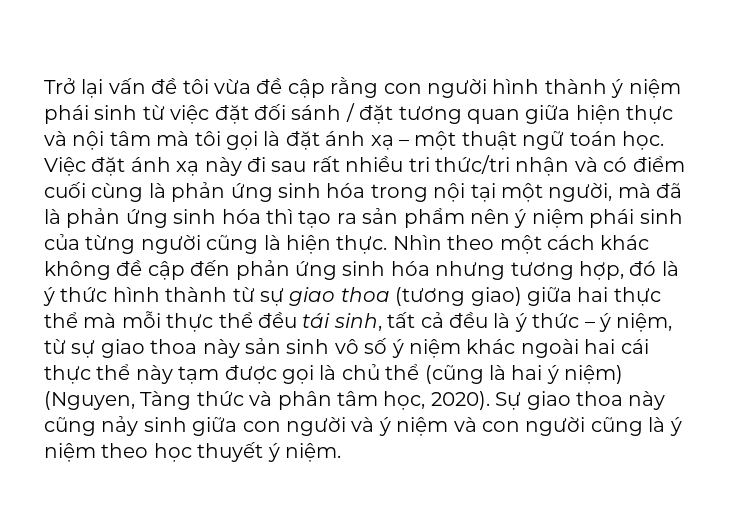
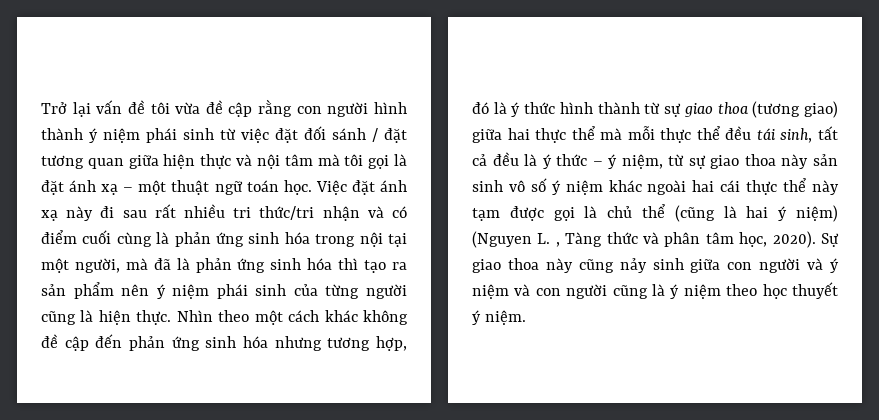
- Nhìn theo một cách khác không đề cập đến phản ứng sinh hóa nhưng tương hợp, đó là ý thức hình thành từ sự giao thoa (tương giao) giữa hai thực thể mà mỗi thực thể đều tái sinh, tất cả đều là ý thức – ý niệm, từ sự giao thoa này sản sinh vô số ý niệm khác ngoài hai cái thực thể này tạm được gọi là chủ thể (cũng là hai ý niệm) (Nguyen, Tàng thức và phân tâm học, 2020).
+ Nhìn theo một cách khác không đề cập đến phản ứng sinh hóa nhưng tương hợp, đó là ý thức hình thành từ sự giao thoa (tương giao) giữa hai thực thể mà mỗi thực thể đều tái sinh, tất cả đều là ý thức – ý niệm, từ sự giao thoa này sản sinh vô số ý niệm khác ngoài hai cái thực thể này tạm được gọi là chủ thể (cũng là hai ý niệm) (Nguyen L. , Tàng thức và phân tâm học, 2020).

